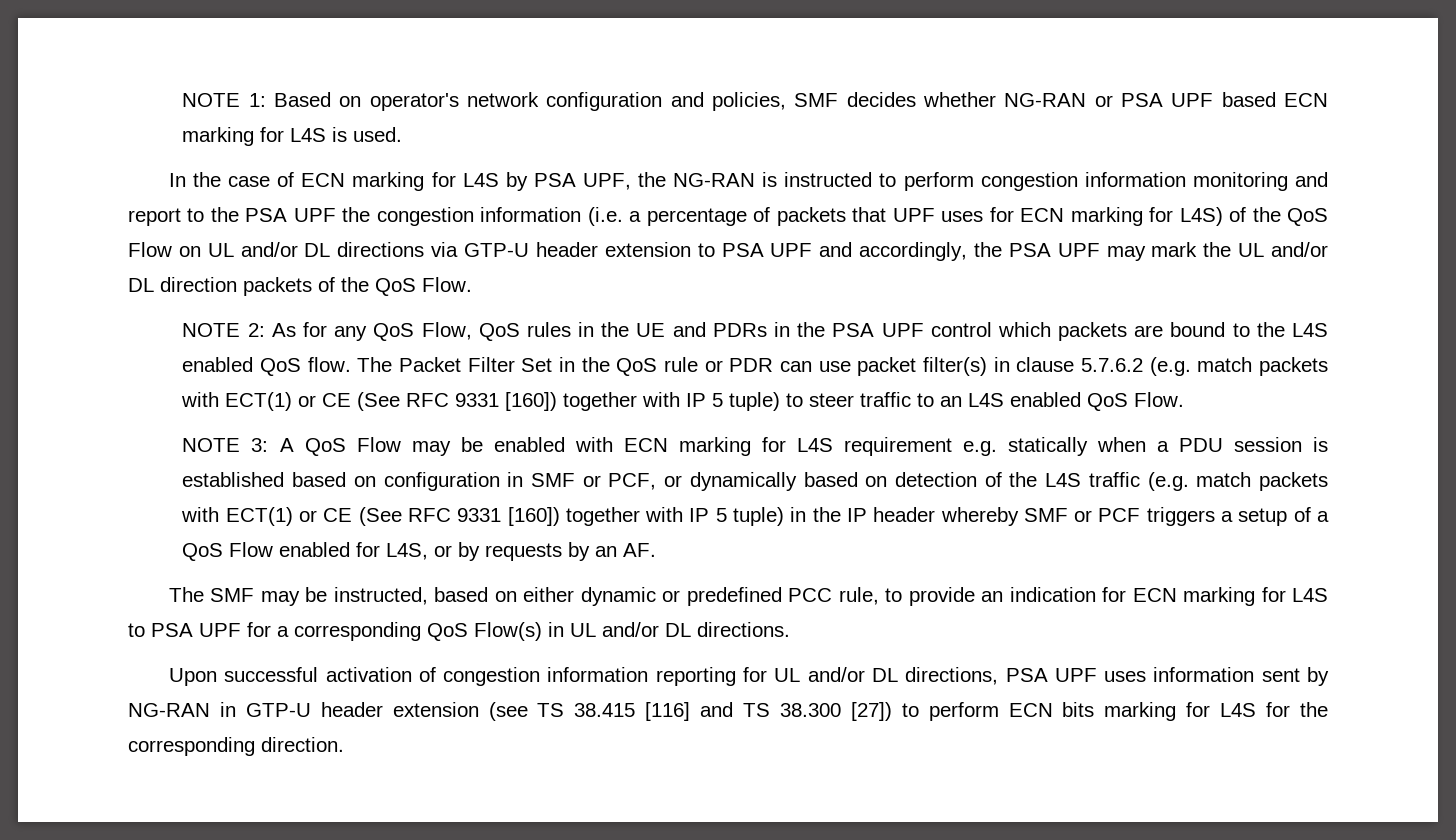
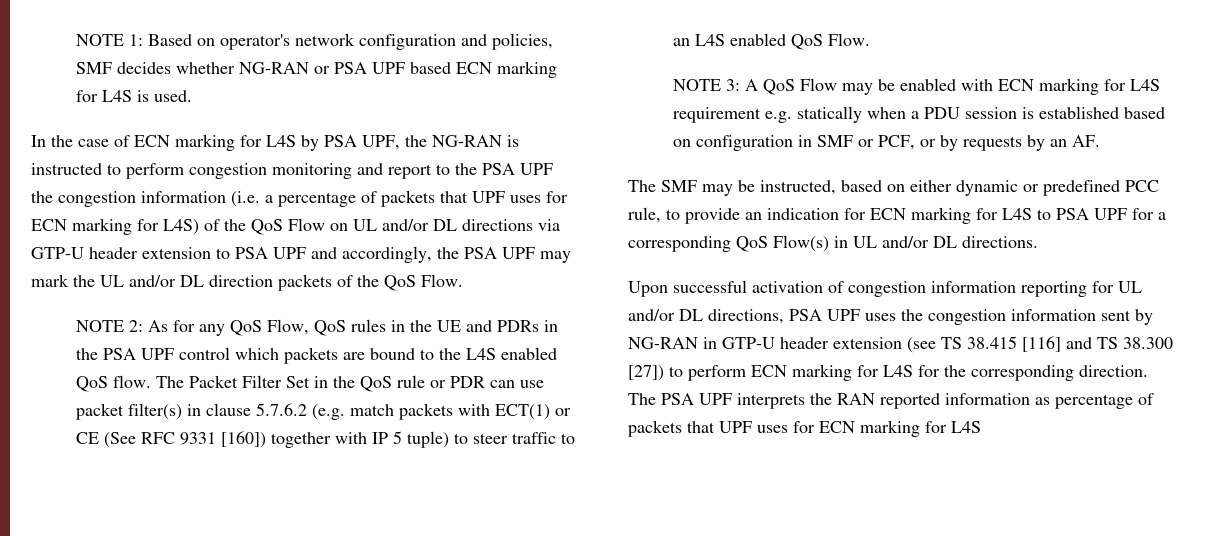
- In the case of ECN marking for L4S by PSA UPF, the NG-RAN is instructed to perform congestion information monitoring and report to the PSA UPF the congestion information (i.e. a percentage of packets that UPF uses for ECN marking for L4S) of the QoS Flow on UL and/or DL directions via GTP-U header extension to PSA UPF and accordingly, the PSA UPF may mark the UL and/or DL direction packets of the QoS Flow.
+ In the case of ECN marking for L4S by PSA UPF, the NG-RAN is instructed to perform congestion monitoring and report to the PSA UPF the congestion information (i.e. a percentage of packets that UPF uses for ECN marking for L4S) of the QoS Flow on UL and/or DL directions via GTP-U header extension to PSA UPF and accordingly, the PSA UPF may mark the UL and/or DL direction packets of the QoS Flow.
- NOTE 3: A QoS Flow may be enabled with ECN marking for L4S requirement e.g. statically when a PDU session is established based on configuration in SMF or PCF, or dynamically based on detection of the L4S traffic (e.g. match packets with ECT(1) or CE (See RFC 9331 [160]) together with IP 5 tuple) in the IP header whereby SMF or PCF triggers a setup of a QoS Flow enabled for L4S, or by requests by an AF.
+ NOTE 3: A QoS Flow may be enabled with ECN marking for L4S requirement e.g. statically when a PDU session is established based on configuration in SMF or PCF, or by requests by an AF.
- Upon successful activation of congestion information reporting for UL and/or DL directions, PSA UPF uses information sent by NG-RAN in GTP-U header extension (see TS 38.415 [116] and TS 38.300 [27]) to perform ECN bits marking for L4S for the corresponding direction.
+ Upon successful activation of congestion information reporting for UL and/or DL directions, PSA UPF uses the congestion information sent by NG-RAN in GTP-U header extension (see TS 38.415 [116] and TS 38.300 [27]) to perform ECN marking for L4S for the corresponding direction.
+ The PSA UPF interprets the RAN reported information as percentage of packets that UPF uses for ECN marking for L4S

